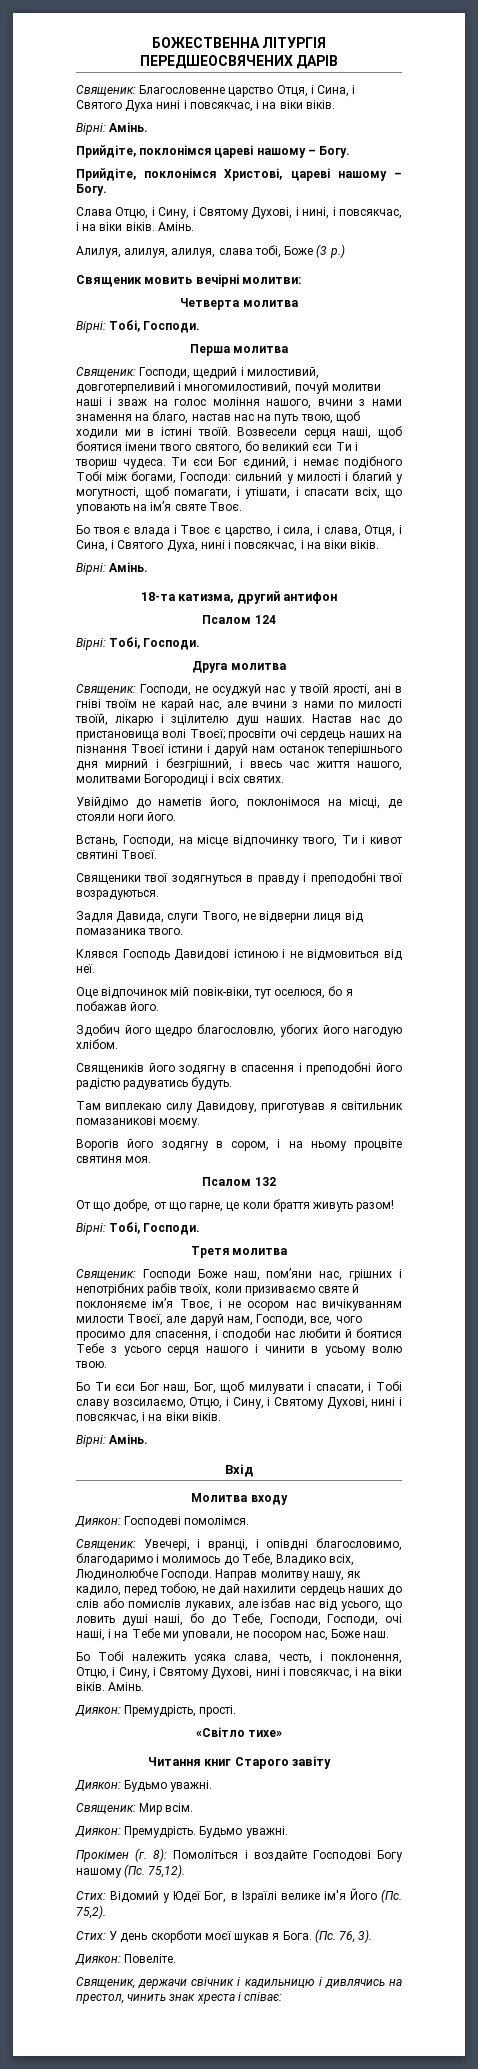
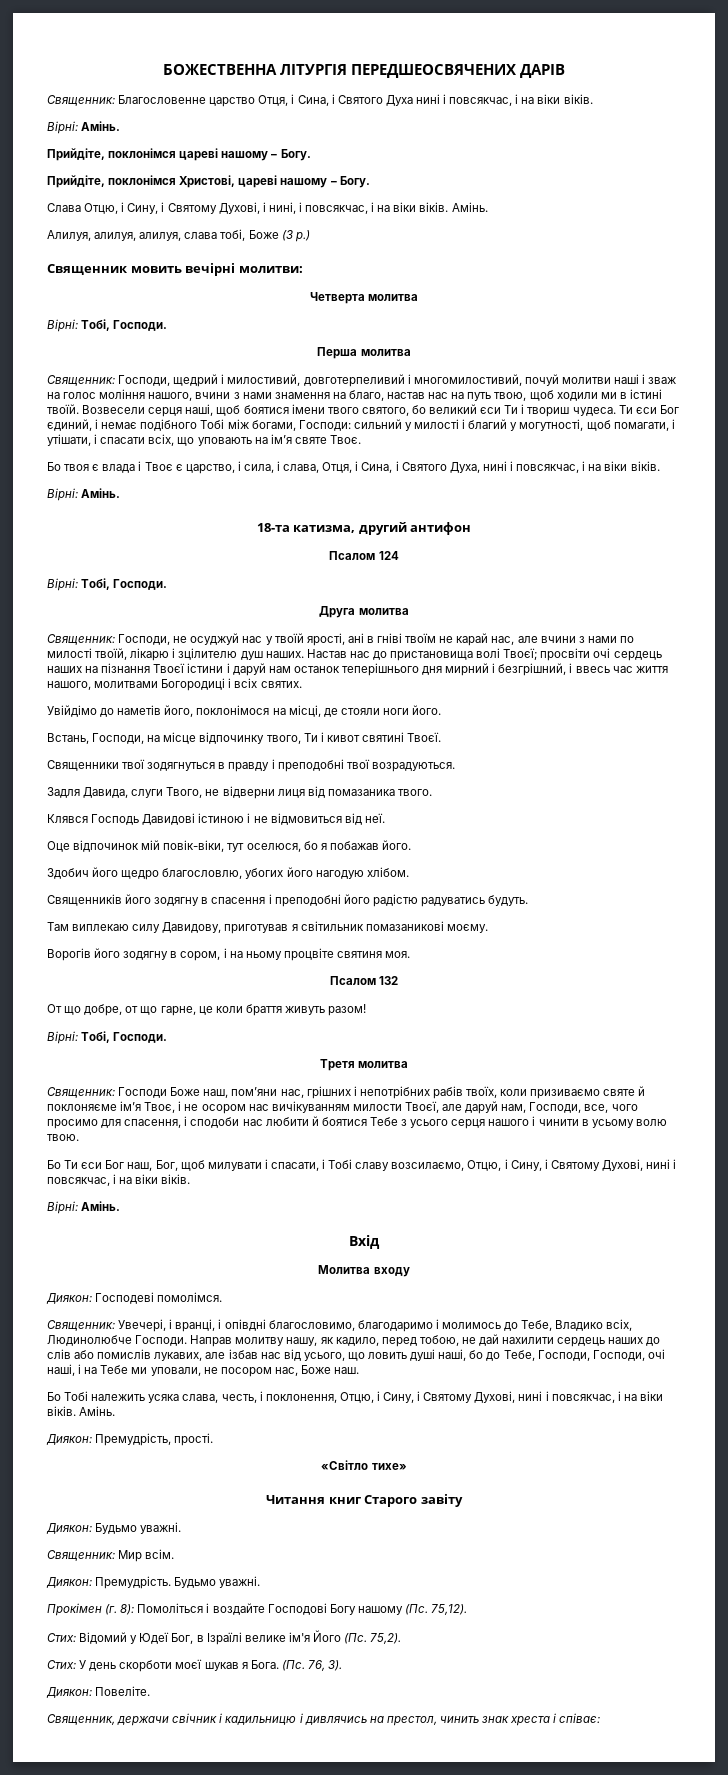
- Священик: Благословенне царство Отця, і Сина, і Святого Духа нині і повсякчас, і на віки віків.
+ Священник: Благословенне царство Отця, і Сина, і Святого Духа нині і повсякчас, і на віки віків.
- Священик мовить вечірні молитви:
+ Священник мовить вечірні молитви:
- Священик: Господи, щедрий і милостивий, довготерпеливий і многомилостивий, почуй молитви наші і зваж на голос моління нашого, вчини з нами знамення на благо, настав нас на путь твою, щоб ходили ми в істині твоїй.
+ Священник: Господи, щедрий і милостивий, довготерпеливий і многомилостивий, почуй молитви наші і зваж на голос моління нашого, вчини з нами знамення на благо, настав нас на путь твою, щоб ходили ми в істині твоїй.
- Священик: Господи, не осуджуй нас у твоїй ярості, ані в гніві твоїм не карай нас, але вчини з нами по милості твоїй, лікарю і зцілителю душ наших.
+ Священник: Господи, не осуджуй нас у твоїй ярості, ані в гніві твоїм не карай нас, але вчини з нами по милості твоїй, лікарю і зцілителю душ наших.
- Священики твої зодягнуться в правду і преподобні твої возрадуються.
+ Священники твої зодягнуться в правду і преподобні твої возрадуються.
- Священиків його зодягну в спасення і преподобні його радістю радуватись будуть.
+ Священників його зодягну в спасення і преподобні його радістю радуватись будуть.
- Священик: Господи Боже наш, пом’яни нас, грішних і непотрібних рабів твоїх, коли призиваємо святе й поклоняєме ім’я Твоє, і не осором нас вичікуванням милости Твоєї, але даруй нам, Господи, все, чого просимо для спасення, і сподоби нас любити й боятися Тебе з усього серця нашого і чинити в усьому волю твою.
+ Священник: Господи Боже наш, пом’яни нас, грішних і непотрібних рабів твоїх, коли призиваємо святе й поклоняєме ім’я Твоє, і не осором нас вичікуванням милости Твоєї, але даруй нам, Господи, все, чого просимо для спасення, і сподоби нас любити й боятися Тебе з усього серця нашого і чинити в усьому волю твою.
- Священик: Увечері, і вранці, і опівдні благословимо, благодаримо і молимось до Тебе, Владико всіх, Людинолюбче Господи.
+ Священник: Увечері, і вранці, і опівдні благословимо, благодаримо і молимось до Тебе, Владико всіх, Людинолюбче Господи.
- Священик: Мир всім.
+ Священник: Мир всім.
- Священик, держачи свічник і кадильницю і дивлячись на престол, чинить знак хреста і співає:
+ Священник, держачи свічник і кадильницю і дивлячись на престол, чинить знак хреста і співає:

